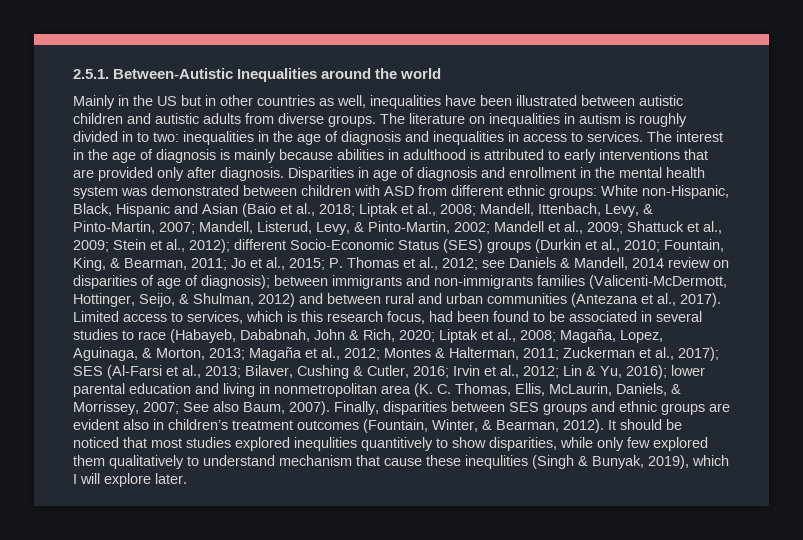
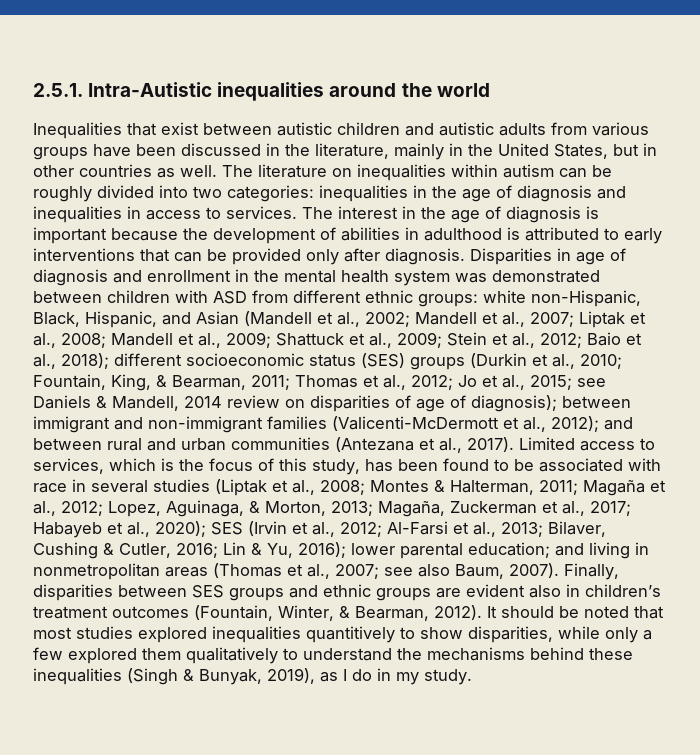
- 2.5.1. Between-Autistic Inequalities around the world
+ 2.5.1. Intra-Autistic inequalities around the world
- Mainly in the US but in other countries as well, inequalities have been illustrated between autistic children and autistic adults from diverse groups. The literature on inequalities in autism is roughly divided in to two: inequalities in the age of diagnosis and inequalities in access to services.
+ Inequalities that exist between autistic children and autistic adults from various groups have been discussed in the literature, mainly in the United States, but in other countries as well. The literature on inequalities within autism can be roughly divided into two categories: inequalities in the age of diagnosis and inequalities in access to services.
- The interest in the age of diagnosis is mainly because abilities in adulthood is attributed to early interventions that are provided only after diagnosis.
+ The interest in the age of diagnosis is important because the development of abilities in adulthood is attributed to early interventions that can be provided only after diagnosis.
- White non-Hispanic, Black, Hispanic and Asian (Baio et al., 2018; Liptak et al., 2008; Mandell, Ittenbach, Levy, & Pinto-Martin, 2007; Mandell, Listerud, Levy, & Pinto-Martin, 2002;
+ white non-Hispanic, Black, Hispanic, and Asian (Mandell et al., 2002; Mandell et al., 2007; Liptak et al., 2008;
- Stein et al., 2012); different Socio-Economic Status (SES) groups (Durkin et al., 2010;
+ Stein et al., 2012; Baio et al., 2018); different socioeconomic status (SES) groups (Durkin et al., 2010;
- Jo et al., 2015; P. Thomas et al., 2012;
+ Thomas et al., 2012; Jo et al., 2015;
- between immigrants and non-immigrants families (Valicenti-McDermott, Hottinger, Seijo, & Shulman, 2012) and between rural and urban communities (Antezana et al., 2017).
+ between immigrant and non-immigrant families (Valicenti-McDermott et al., 2012); and between rural and urban communities (Antezana et al., 2017).
- Limited access to services, which is this research focus, had been found to be associated in several studies to race (Habayeb, Dababnah, John & Rich, 2020; Liptak et al., 2008; Magaña, Lopez, Aguinaga, & Morton, 2013; Magaña et al., 2012; Montes & Halterman, 2011; Zuckerman et al., 2017); SES (Al-Farsi et al., 2013; Bilaver, Cushing & Cutler, 2016; Irvin et al., 2012; Lin & Yu, 2016); lower parental education and living in nonmetropolitan area (K. C. Thomas, Ellis, McLaurin, Daniels, & Morrissey, 2007; See also Baum, 2007).
+ Limited access to services, which is the focus of this study, has been found to be associated with race in several studies (Liptak et al., 2008; Montes & Halterman, 2011; Magaña et al., 2012; Lopez, Aguinaga, & Morton, 2013; Magaña, Zuckerman et al., 2017; Habayeb et al., 2020); SES (Irvin et al., 2012; Al-Farsi et al., 2013; Bilaver, Cushing & Cutler, 2016; Lin & Yu, 2016); lower parental education; and living in nonmetropolitan areas (Thomas et al., 2007; see also Baum, 2007).
- It should be noticed that most studies explored inequlities quantitively to show disparities, while only few explored them qualitatively to understand mechanism that cause these inequlities (Singh & Bunyak, 2019), which I will explore later.
+ It should be noted that most studies explored inequalities quantitively to show disparities, while only a few explored them qualitatively to understand the mechanisms behind these inequalities (Singh & Bunyak, 2019), as I do in my study.

